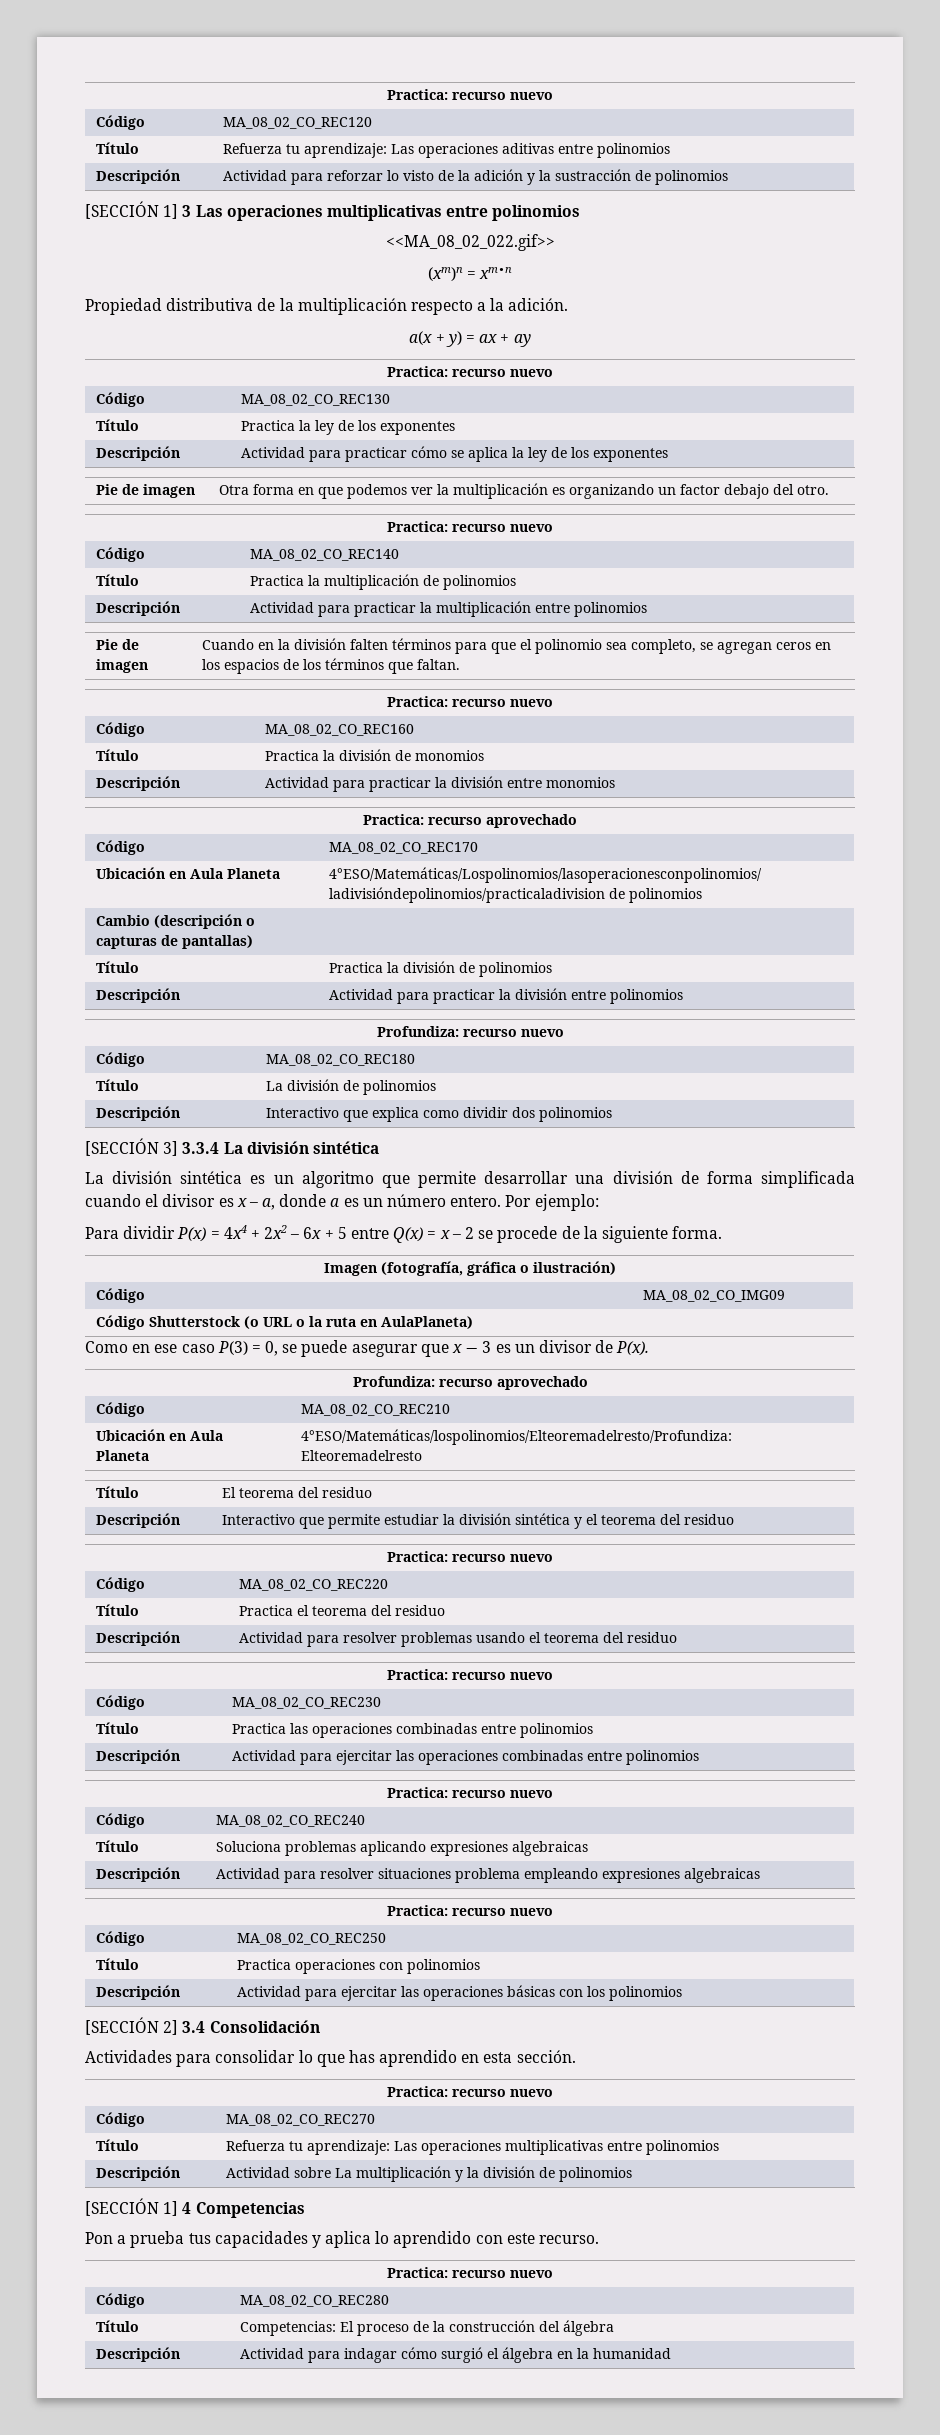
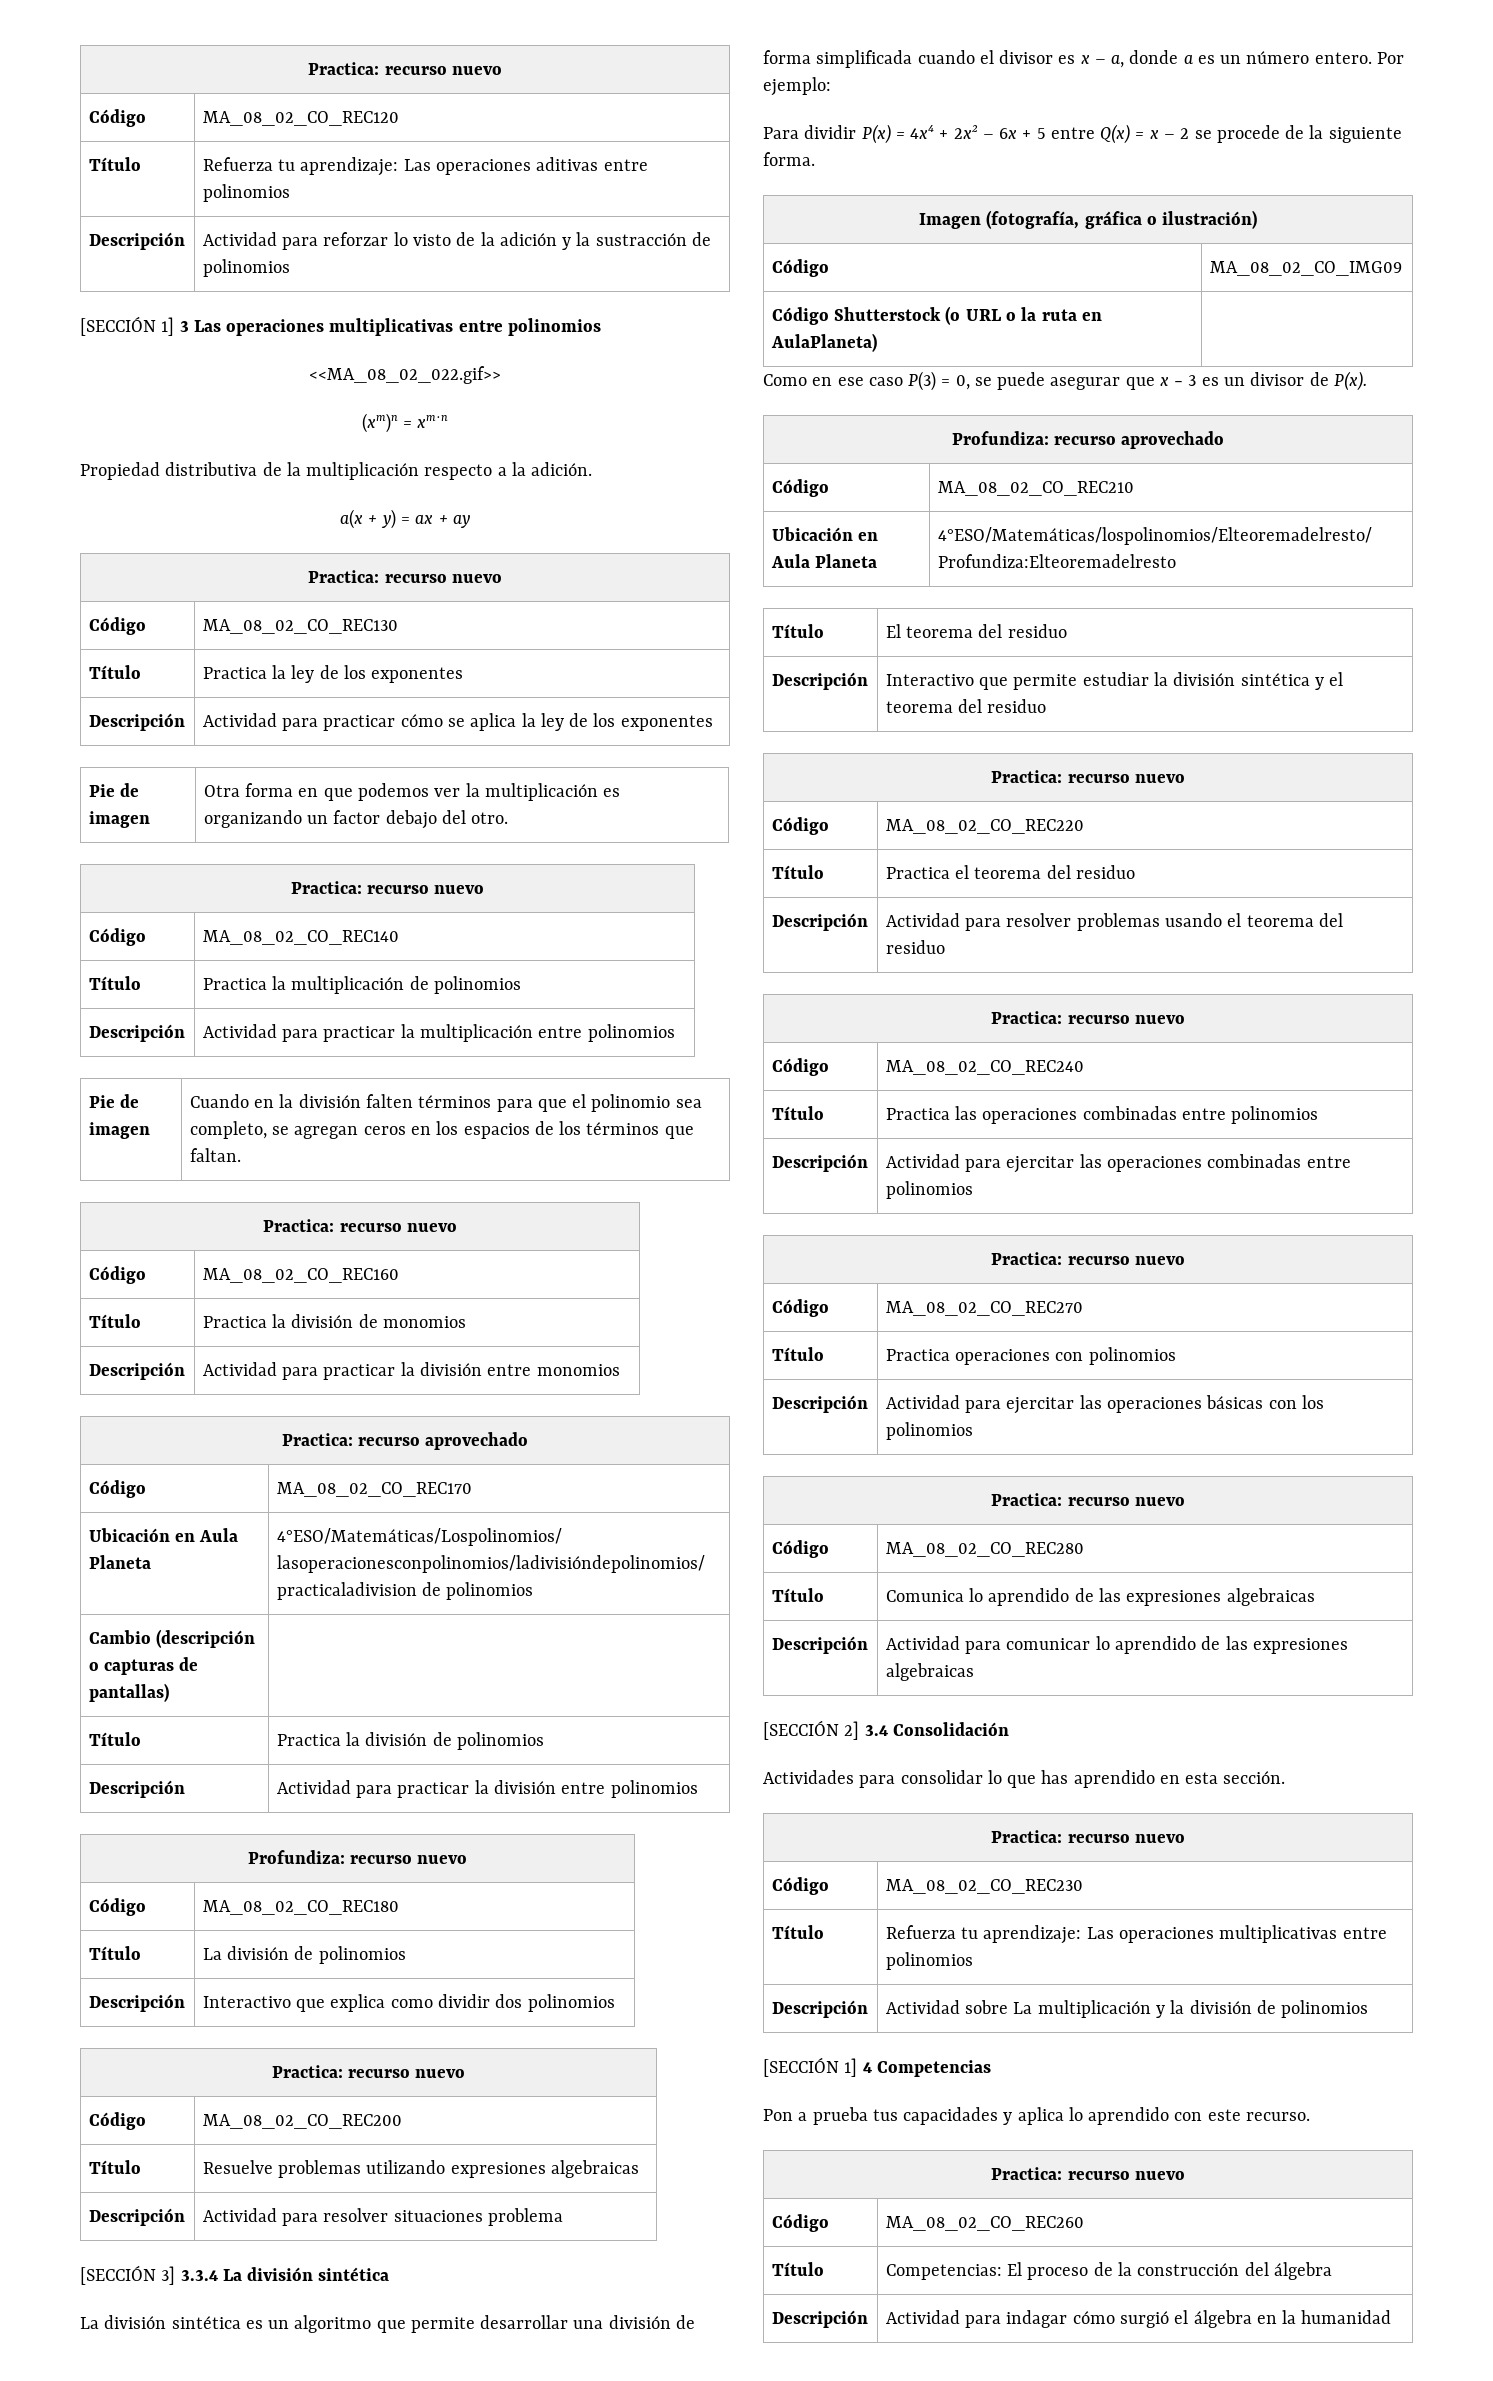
  Descripción | Interactivo que explica como dividir dos polinomios
+ Practica: recurso nuevo
+ Código | MA_08_02_CO_REC200
+ Título | Resuelve problemas utilizando expresiones algebraicas
+ Descripción | Actividad para resolver situaciones problema
- Código | MA_08_02_CO_REC230
+ Código | MA_08_02_CO_REC240
- Código | MA_08_02_CO_REC240
- Título | Soluciona problemas aplicando expresiones algebraicas
- Descripción | Actividad para resolver situaciones problema empleando expresiones algebraicas
- Practica: recurso nuevo
- Código | MA_08_02_CO_REC250
+ Código | MA_08_02_CO_REC270
  Descripción | Actividad para ejercitar las operaciones básicas con los polinomios
+ Practica: recurso nuevo
+ Código | MA_08_02_CO_REC280
+ Título | Comunica lo aprendido de las expresiones algebraicas
+ Descripción | Actividad para comunicar lo aprendido de las expresiones algebraicas
- Código | MA_08_02_CO_REC270
+ Código | MA_08_02_CO_REC230
- Código | MA_08_02_CO_REC280
+ Código | MA_08_02_CO_REC260

